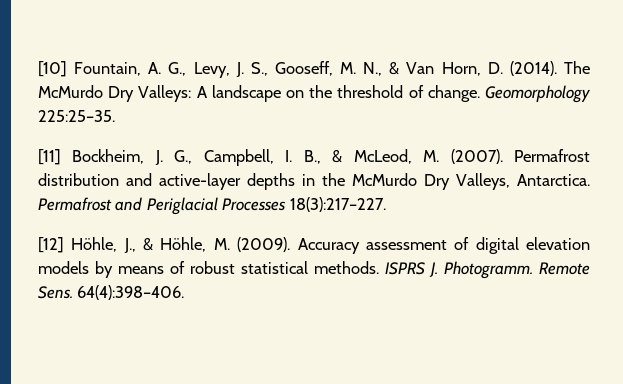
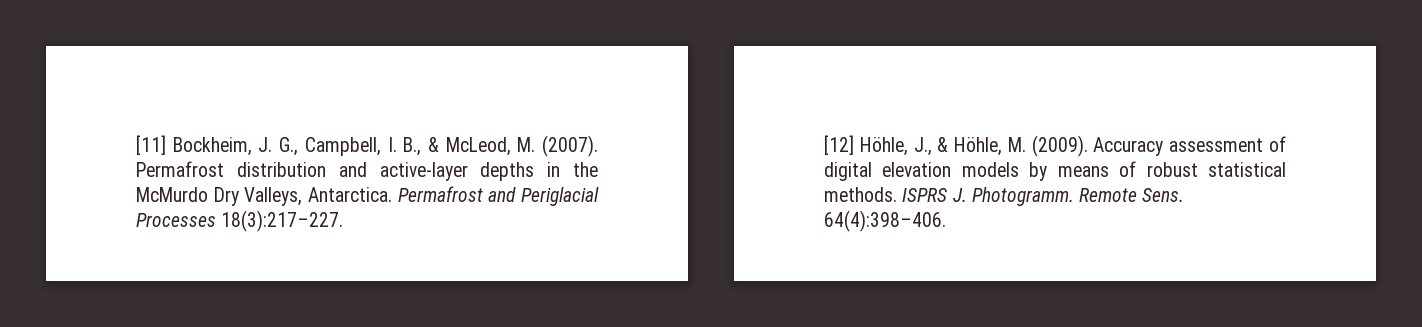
- [10] Fountain, A. G., Levy, J. S., Gooseff, M. N., & Van Horn, D. (2014). The McMurdo Dry Valleys: A landscape on the threshold of change. Geomorphology 225:25–35.

